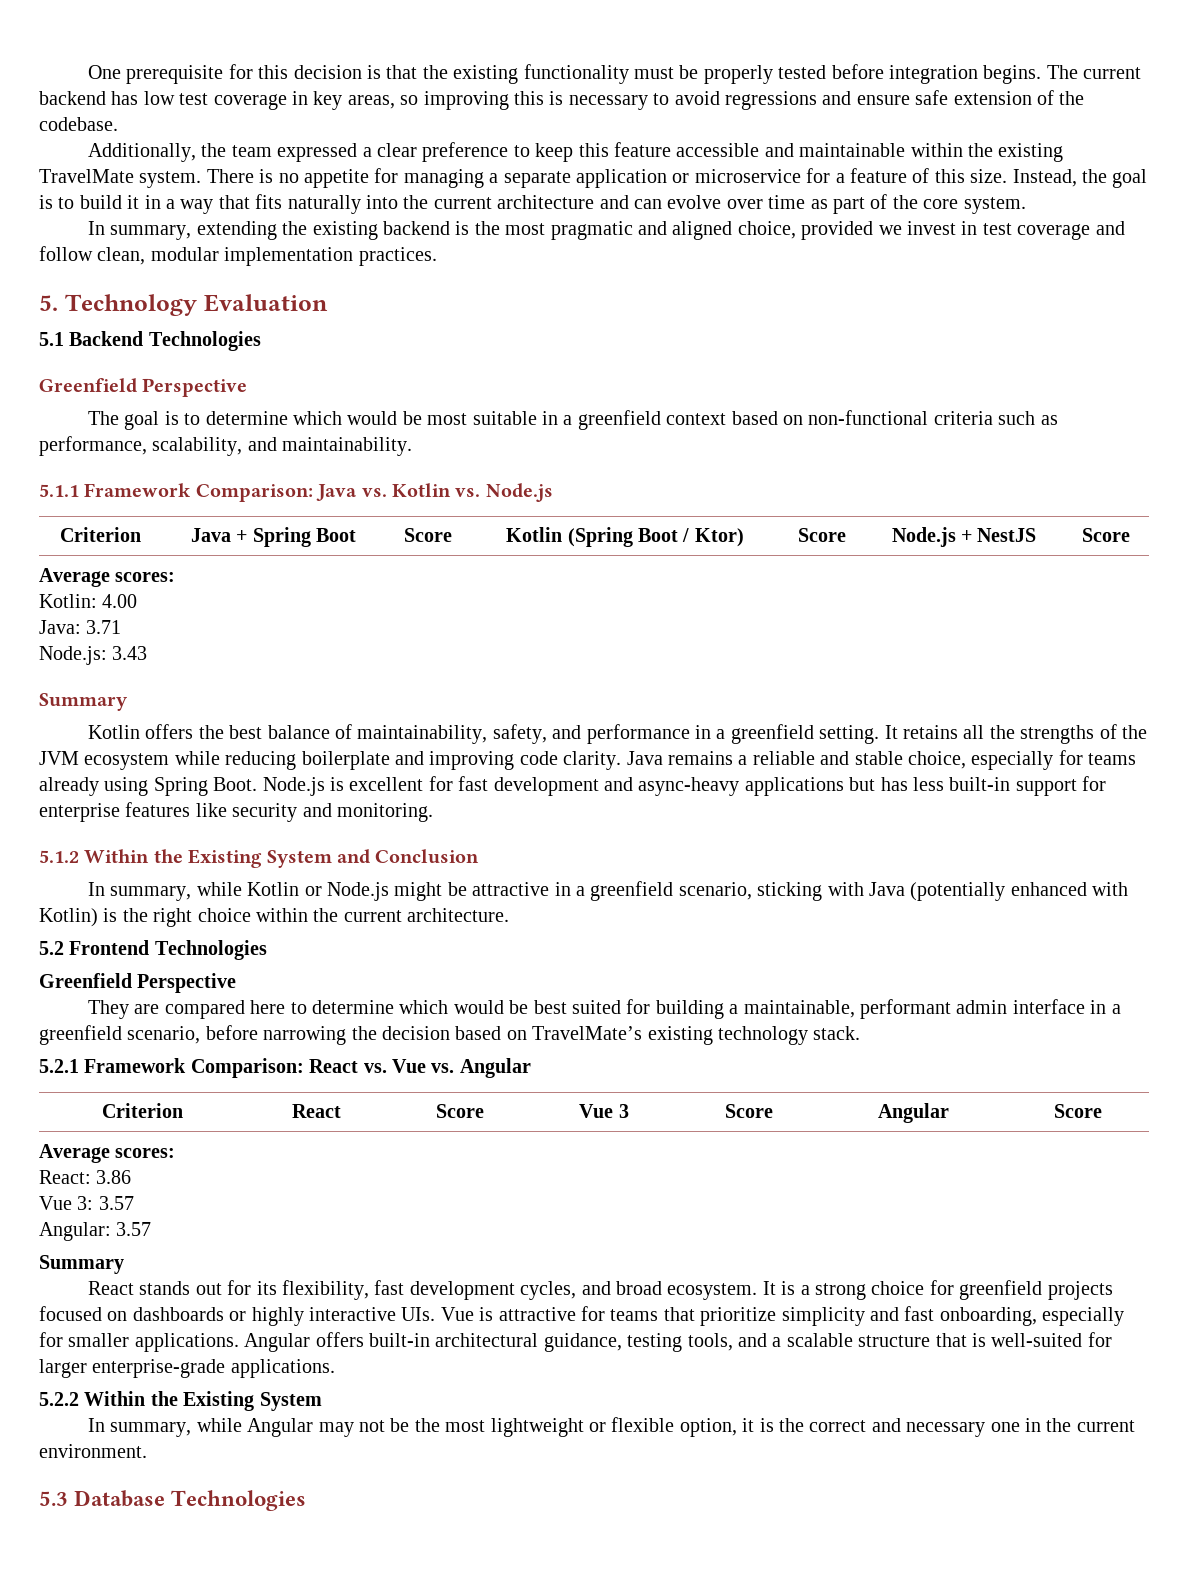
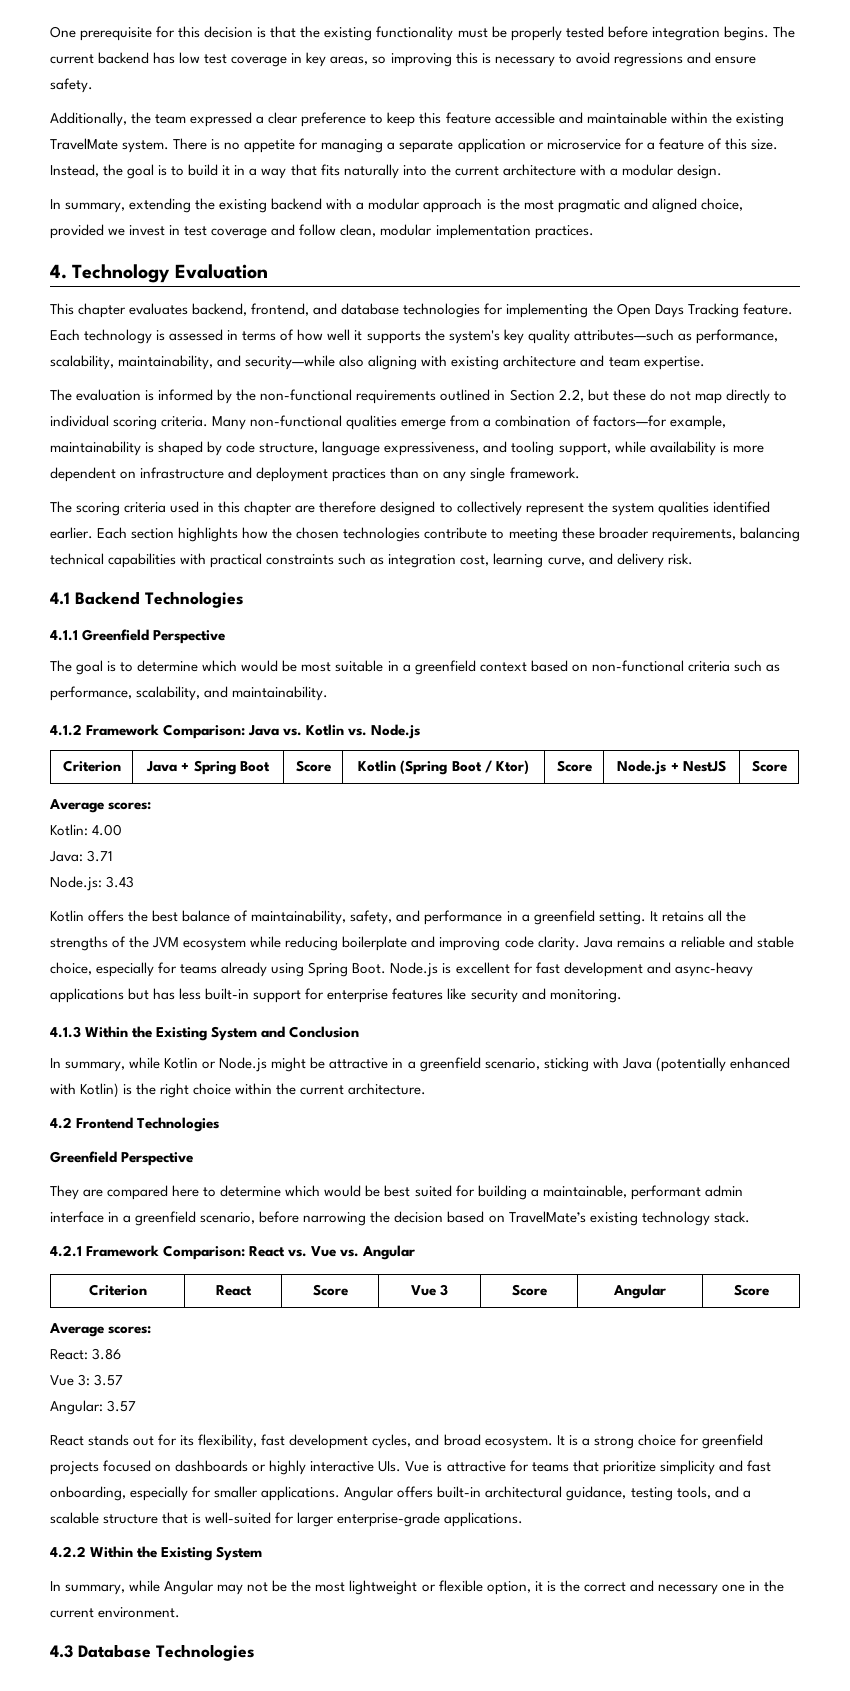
- The current backend has low test coverage in key areas, so improving this is necessary to avoid regressions and ensure safe extension of the codebase.
+ The current backend has low test coverage in key areas, so improving this is necessary to avoid regressions and ensure safety.
- Instead, the goal is to build it in a way that fits naturally into the current architecture and can evolve over time as part of the core system.
+ Instead, the goal is to build it in a way that fits naturally into the current architecture with a modular design.
- In summary, extending the existing backend is the most pragmatic and aligned choice, provided we invest in test coverage and follow clean, modular implementation practices.
+ In summary, extending the existing backend with a modular approach is the most pragmatic and aligned choice, provided we invest in test coverage and follow clean, modular implementation practices.
- 5. Technology Evaluation
+ 4. Technology Evaluation
- 5.1 Backend Technologies
- Greenfield Perspective
+ This chapter evaluates backend, frontend, and database technologies for implementing the Open Days Tracking feature. Each technology is assessed in terms of how well it supports the system's key quality attributes—such as performance, scalability, maintainability, and security—while also aligning with existing architecture and team expertise.
+ The evaluation is informed by the non-functional requirements outlined in Section 2.2, but these do not map directly to individual scoring criteria. Many non-functional qualities emerge from a combination of factors—for example, maintainability is shaped by code structure, language expressiveness, and tooling support, while availability is more dependent on infrastructure and deployment practices than on any single framework.
+ The scoring criteria used in this chapter are therefore designed to collectively represent the system qualities identified earlier. Each section highlights how the chosen technologies contribute to meeting these broader requirements, balancing technical capabilities with practical constraints such as integration cost, learning curve, and delivery risk.
+ 4.1 Backend Technologies
+ 4.1.1 Greenfield Perspective
- 5.1.1 Framework Comparison: Java vs. Kotlin vs. Node.js
+ 4.1.2 Framework Comparison: Java vs. Kotlin vs. Node.js
  Node.js: 3.43
- Summary
- 5.1.2 Within the Existing System and Conclusion
+ 4.1.3 Within the Existing System and Conclusion
- 5.2 Frontend Technologies
+ 4.2 Frontend Technologies
- 5.2.1 Framework Comparison: React vs. Vue vs. Angular
+ 4.2.1 Framework Comparison: React vs. Vue vs. Angular
  Angular: 3.57
- Summary
- 5.2.2 Within the Existing System
+ 4.2.2 Within the Existing System
- 5.3 Database Technologies
+ 4.3 Database Technologies

